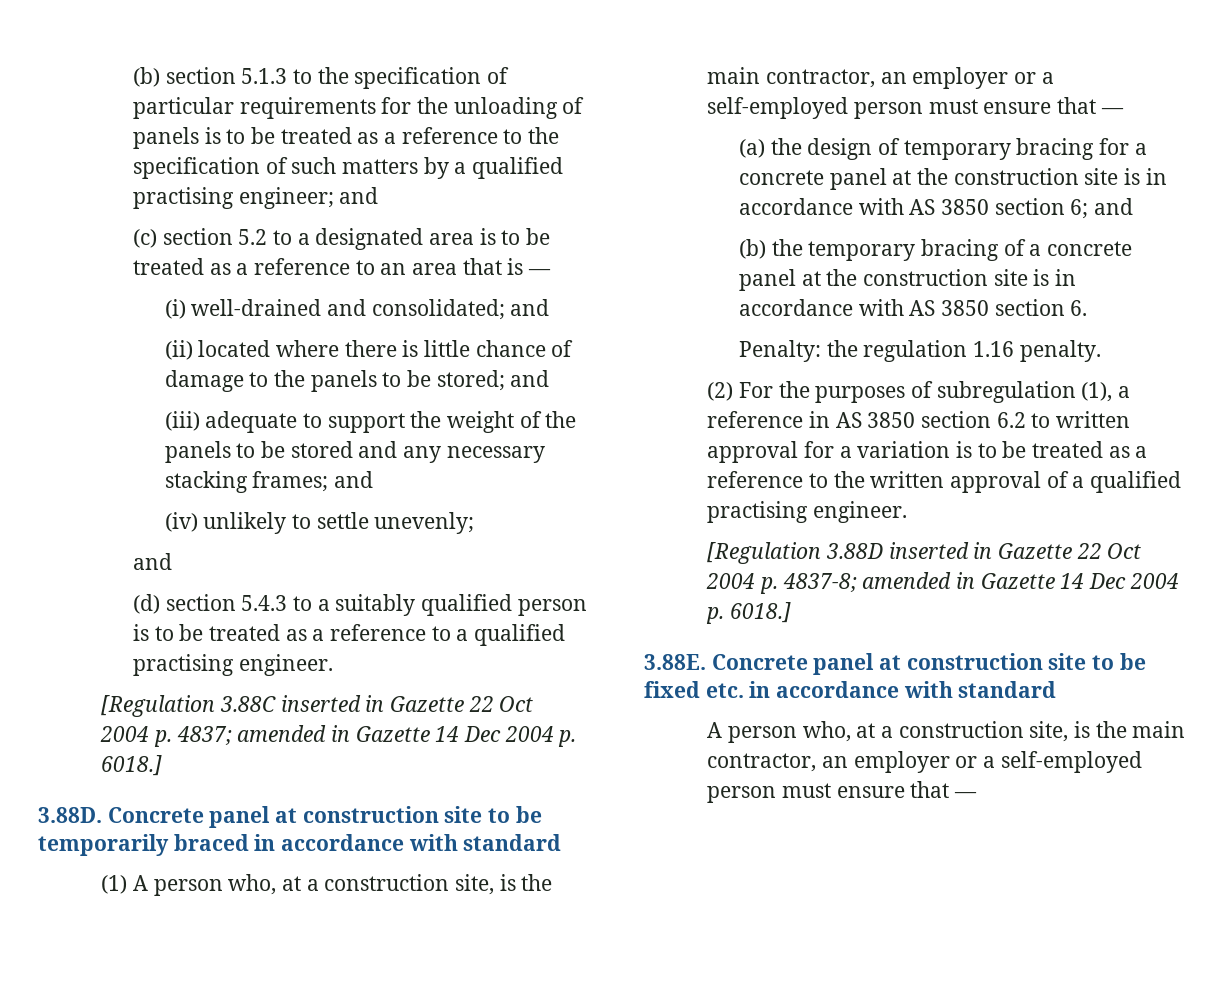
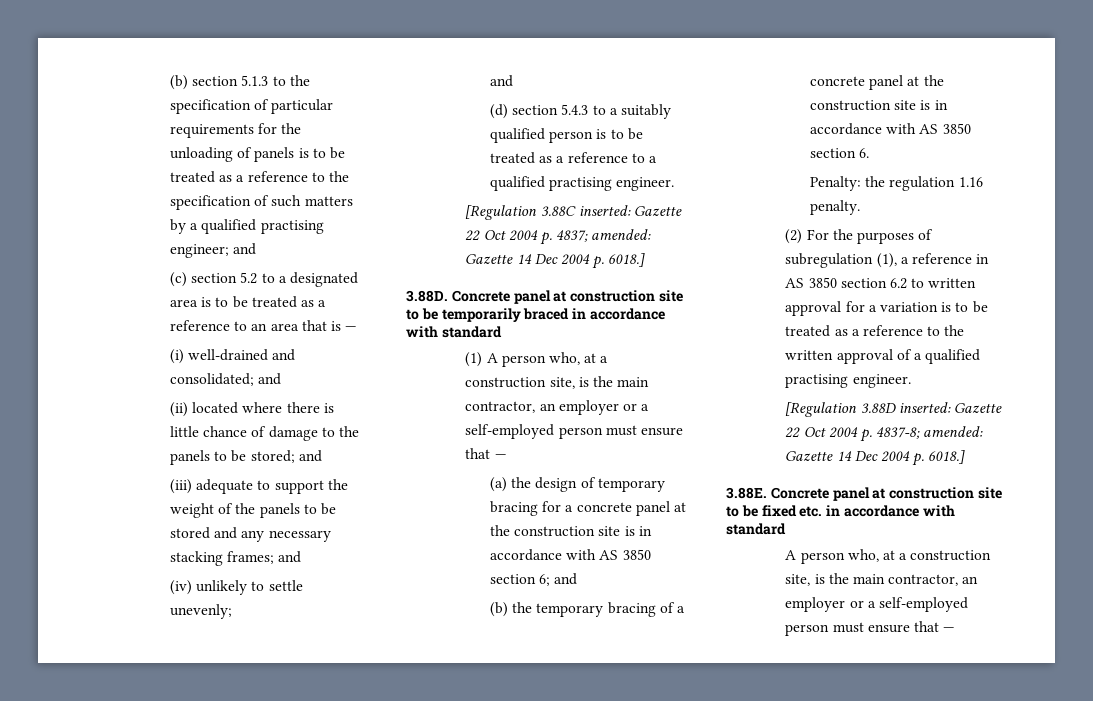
- [Regulation 3.88C inserted in Gazette 22 Oct 2004 p. 4837; amended in Gazette 14 Dec 2004 p. 6018.]
+ [Regulation 3.88C inserted: Gazette 22 Oct 2004 p. 4837; amended: Gazette 14 Dec 2004 p. 6018.]
- [Regulation 3.88D inserted in Gazette 22 Oct 2004 p. 4837-8; amended in Gazette 14 Dec 2004 p. 6018.]
+ [Regulation 3.88D inserted: Gazette 22 Oct 2004 p. 4837-8; amended: Gazette 14 Dec 2004 p. 6018.]

